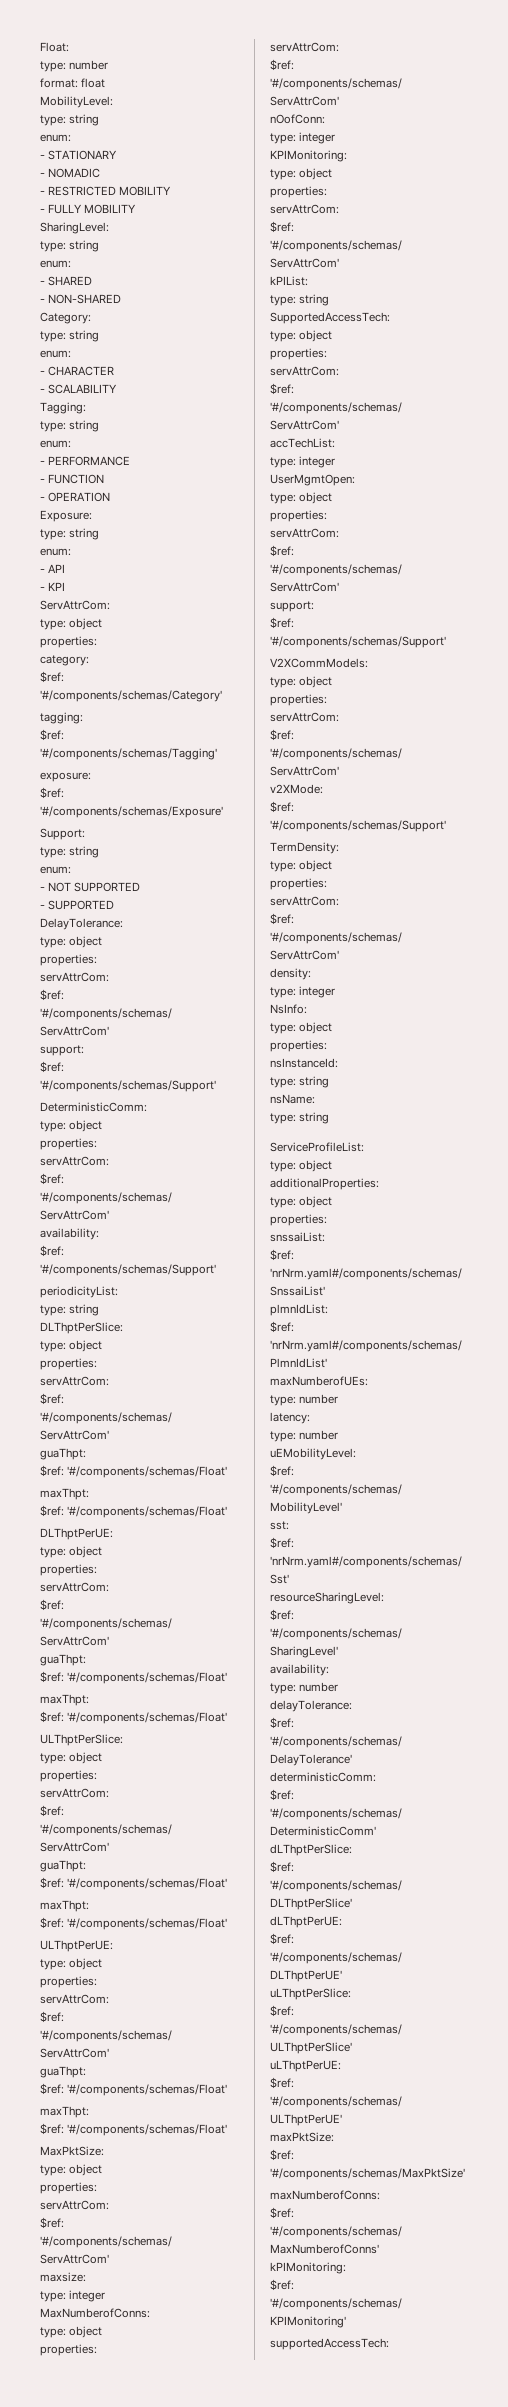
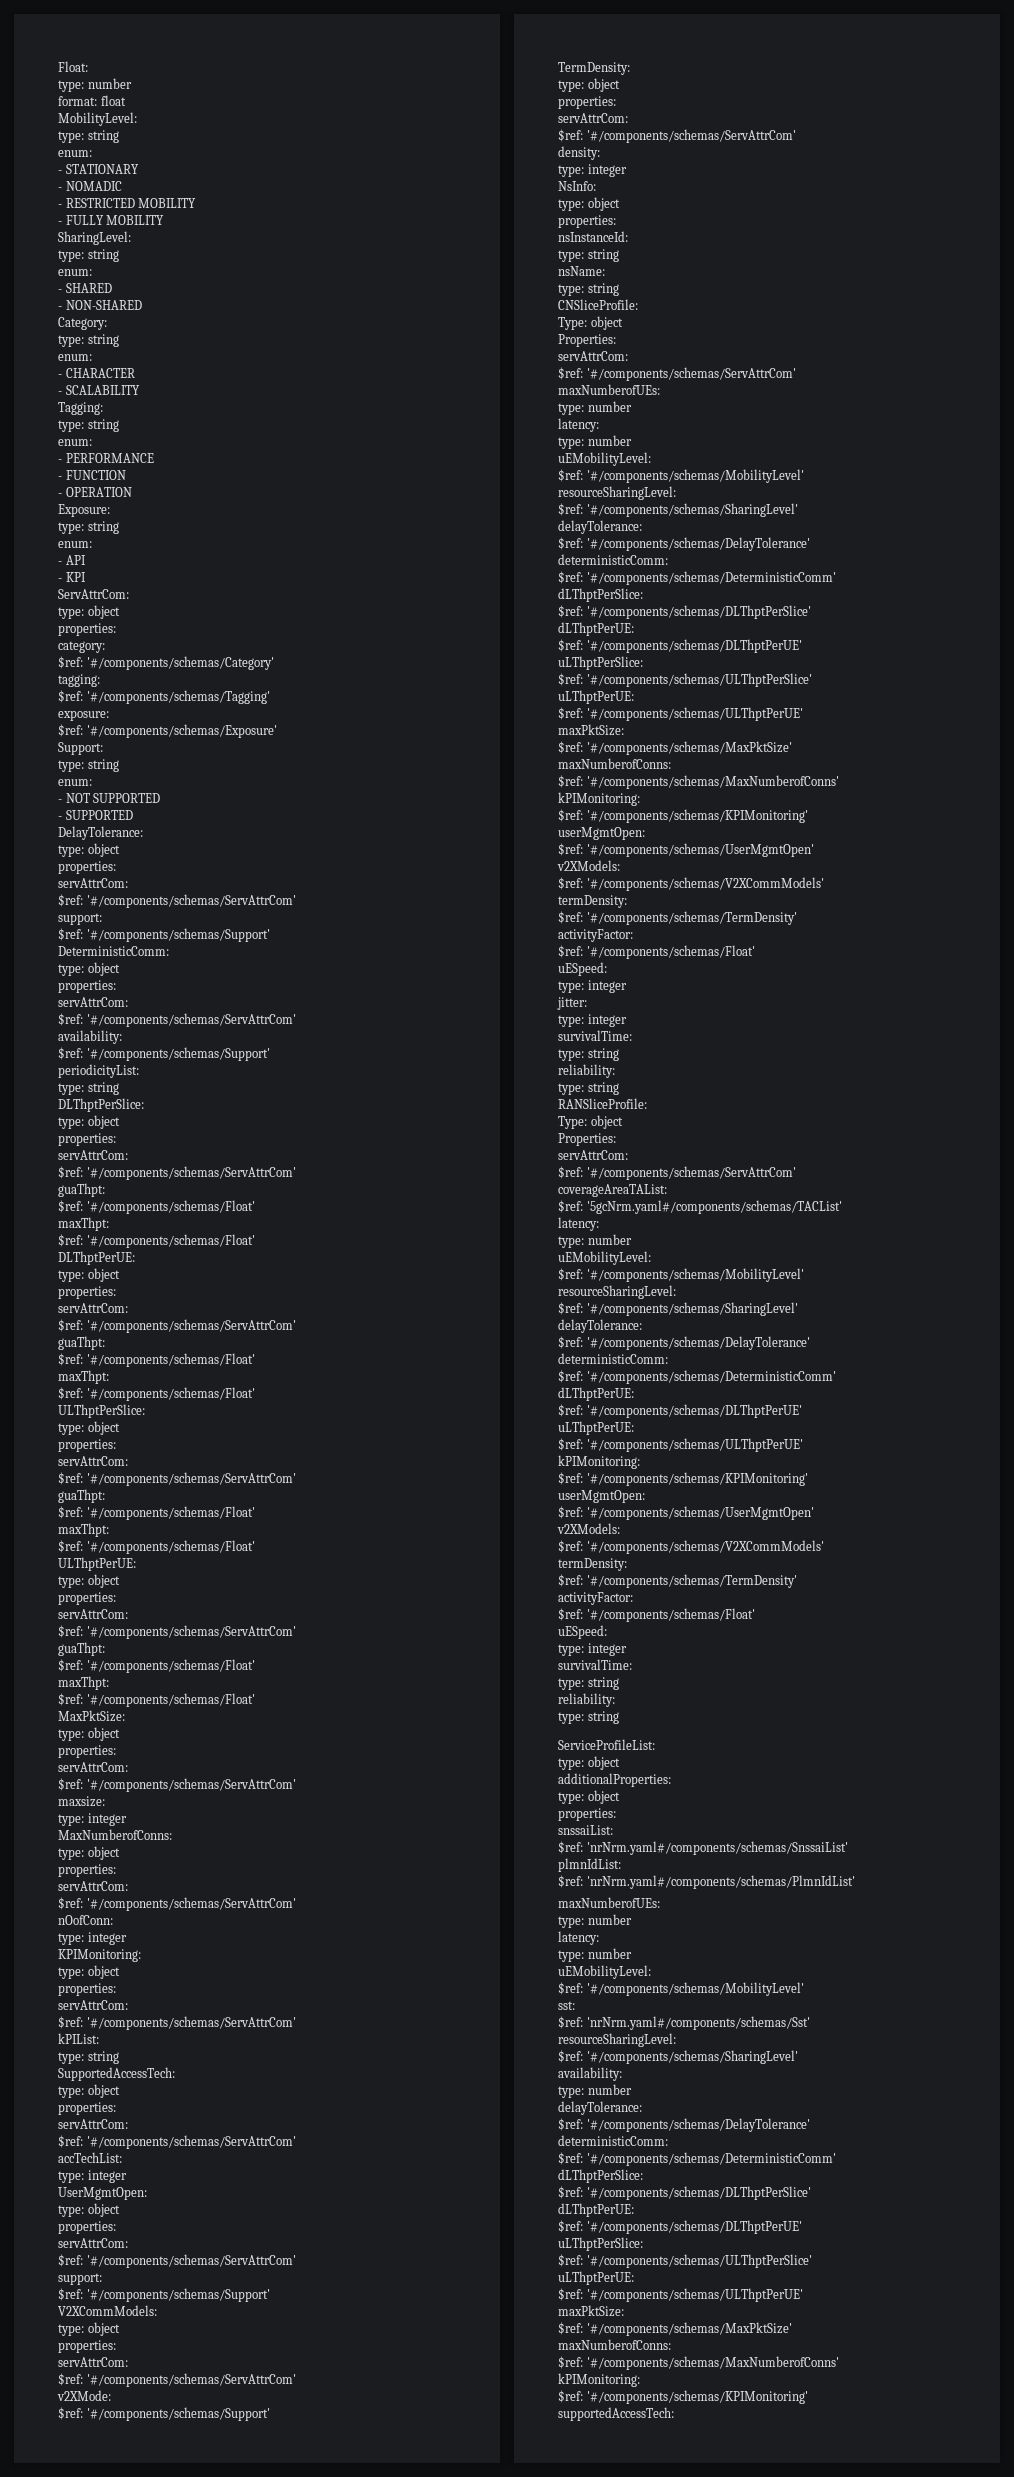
+ CNSliceProfile:
+ Type: object
+ Properties:
+ servAttrCom:
+ $ref: '#/components/schemas/ServAttrCom'
+ maxNumberofUEs:
+ type: number
+ latency:
+ type: number
+ uEMobilityLevel:
+ $ref: '#/components/schemas/MobilityLevel'
+ resourceSharingLevel:
+ $ref: '#/components/schemas/SharingLevel'
+ delayTolerance:
+ $ref: '#/components/schemas/DelayTolerance'
+ deterministicComm:
+ $ref: '#/components/schemas/DeterministicComm'
+ dLThptPerSlice:
+ $ref: '#/components/schemas/DLThptPerSlice'
+ dLThptPerUE:
+ $ref: '#/components/schemas/DLThptPerUE'
+ uLThptPerSlice:
+ $ref: '#/components/schemas/ULThptPerSlice'
+ uLThptPerUE:
+ $ref: '#/components/schemas/ULThptPerUE'
+ maxPktSize:
+ $ref: '#/components/schemas/MaxPktSize'
+ maxNumberofConns:
+ $ref: '#/components/schemas/MaxNumberofConns'
+ kPIMonitoring:
+ $ref: '#/components/schemas/KPIMonitoring'
+ userMgmtOpen:
+ $ref: '#/components/schemas/UserMgmtOpen'
+ v2XModels:
+ $ref: '#/components/schemas/V2XCommModels'
+ termDensity:
+ $ref: '#/components/schemas/TermDensity'
+ activityFactor:
+ $ref: '#/components/schemas/Float'
+ uESpeed:
+ type: integer
+ jitter:
+ type: integer
+ survivalTime:
+ type: string
+ reliability:
+ type: string
+ RANSliceProfile:
+ Type: object
+ Properties:
+ servAttrCom:
+ $ref: '#/components/schemas/ServAttrCom'
+ coverageAreaTAList:
+ $ref: '5gcNrm.yaml#/components/schemas/TACList'
+ latency:
+ type: number
+ uEMobilityLevel:
+ $ref: '#/components/schemas/MobilityLevel'
+ resourceSharingLevel:
+ $ref: '#/components/schemas/SharingLevel'
+ delayTolerance:
+ $ref: '#/components/schemas/DelayTolerance'
+ deterministicComm:
+ $ref: '#/components/schemas/DeterministicComm'
+ dLThptPerUE:
+ $ref: '#/components/schemas/DLThptPerUE'
+ uLThptPerUE:
+ $ref: '#/components/schemas/ULThptPerUE'
+ kPIMonitoring:
+ $ref: '#/components/schemas/KPIMonitoring'
+ userMgmtOpen:
+ $ref: '#/components/schemas/UserMgmtOpen'
+ v2XModels:
+ $ref: '#/components/schemas/V2XCommModels'
+ termDensity:
+ $ref: '#/components/schemas/TermDensity'
+ activityFactor:
+ $ref: '#/components/schemas/Float'
+ uESpeed:
+ type: integer
+ survivalTime:
+ type: string
+ reliability:
+ type: string

